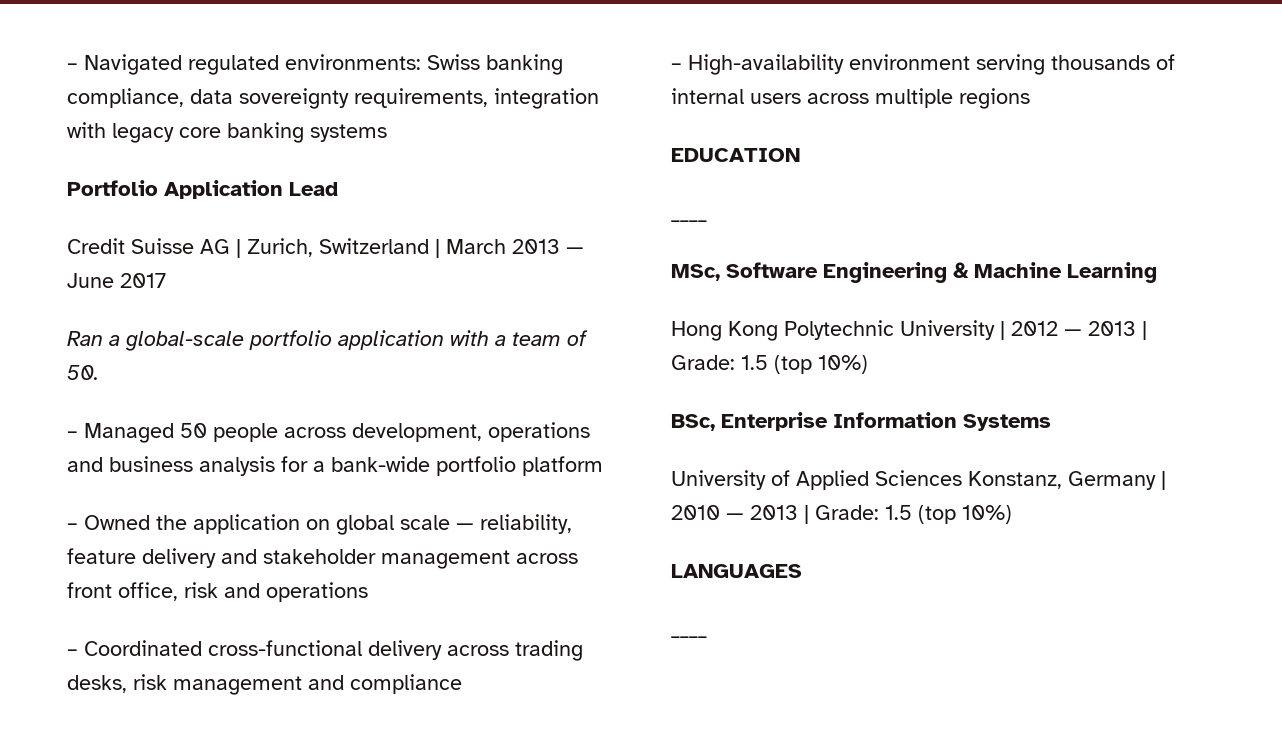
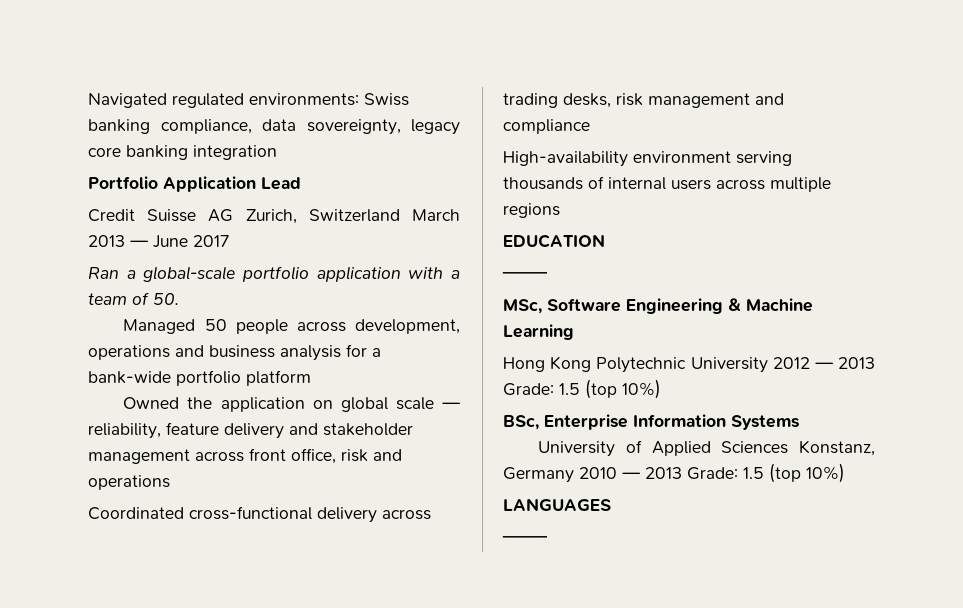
- – Navigated regulated environments: Swiss banking compliance, data sovereignty requirements, integration with legacy core banking systems
+ Navigated regulated environments: Swiss banking compliance, data sovereignty, legacy core banking integration
- Credit Suisse AG | Zurich, Switzerland | March 2013 — June 2017
+ Credit Suisse AG Zurich, Switzerland March 2013 — June 2017
- – Managed 50 people across development, operations and business analysis for a bank-wide portfolio platform
+ Managed 50 people across development, operations and business analysis for a bank-wide portfolio platform
- – Owned the application on global scale — reliability, feature delivery and stakeholder management across front office, risk and operations
+ Owned the application on global scale — reliability, feature delivery and stakeholder management across front office, risk and operations
- – Coordinated cross-functional delivery across trading desks, risk management and compliance
+ Coordinated cross-functional delivery across trading desks, risk management and compliance
- – High-availability environment serving thousands of internal users across multiple regions
+ High-availability environment serving thousands of internal users across multiple regions
  EDUCATION
- ____
+ ────
- Hong Kong Polytechnic University | 2012 — 2013 | Grade: 1.5 (top 10%)
+ Hong Kong Polytechnic University 2012 — 2013 Grade: 1.5 (top 10%)
- University of Applied Sciences Konstanz, Germany | 2010 — 2013 | Grade: 1.5 (top 10%)
+ University of Applied Sciences Konstanz, Germany 2010 — 2013 Grade: 1.5 (top 10%)
  LANGUAGES
- ____
+ ────

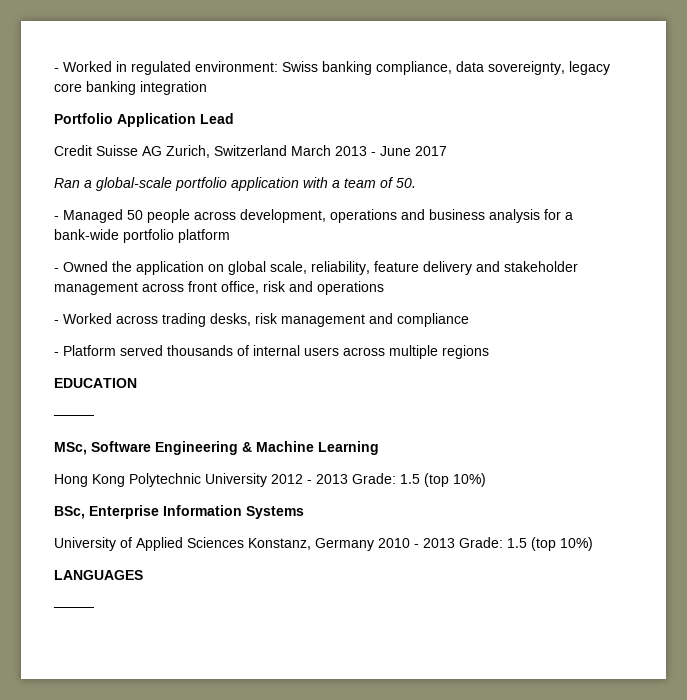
- Navigated regulated environments: Swiss banking compliance, data sovereignty, legacy core banking integration
+ - Worked in regulated environment: Swiss banking compliance, data sovereignty, legacy core banking integration
- Credit Suisse AG Zurich, Switzerland March 2013 — June 2017
+ Credit Suisse AG Zurich, Switzerland March 2013 - June 2017
- Managed 50 people across development, operations and business analysis for a bank-wide portfolio platform
+ - Managed 50 people across development, operations and business analysis for a bank-wide portfolio platform
- Owned the application on global scale — reliability, feature delivery and stakeholder management across front office, risk and operations
+ - Owned the application on global scale, reliability, feature delivery and stakeholder management across front office, risk and operations
- Coordinated cross-functional delivery across trading desks, risk management and compliance
+ - Worked across trading desks, risk management and compliance
- High-availability environment serving thousands of internal users across multiple regions
+ - Platform served thousands of internal users across multiple regions
- Hong Kong Polytechnic University 2012 — 2013 Grade: 1.5 (top 10%)
+ Hong Kong Polytechnic University 2012 - 2013 Grade: 1.5 (top 10%)
- University of Applied Sciences Konstanz, Germany 2010 — 2013 Grade: 1.5 (top 10%)
+ University of Applied Sciences Konstanz, Germany 2010 - 2013 Grade: 1.5 (top 10%)

